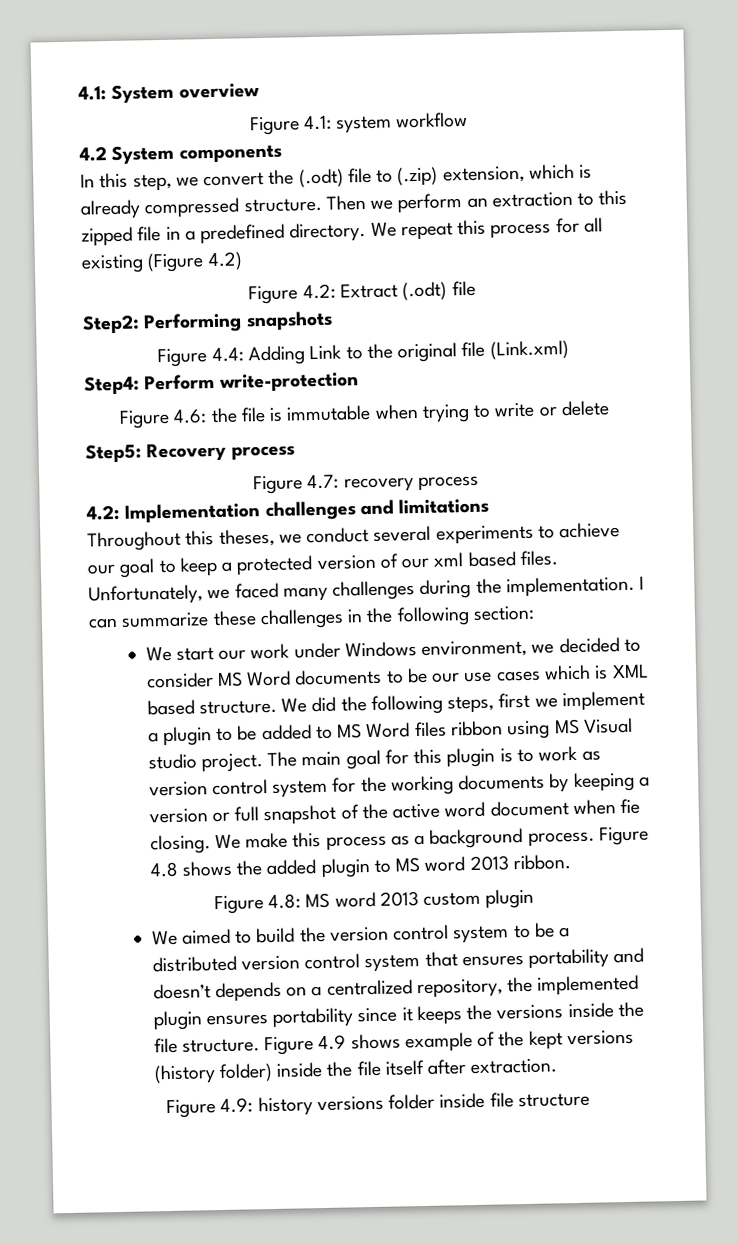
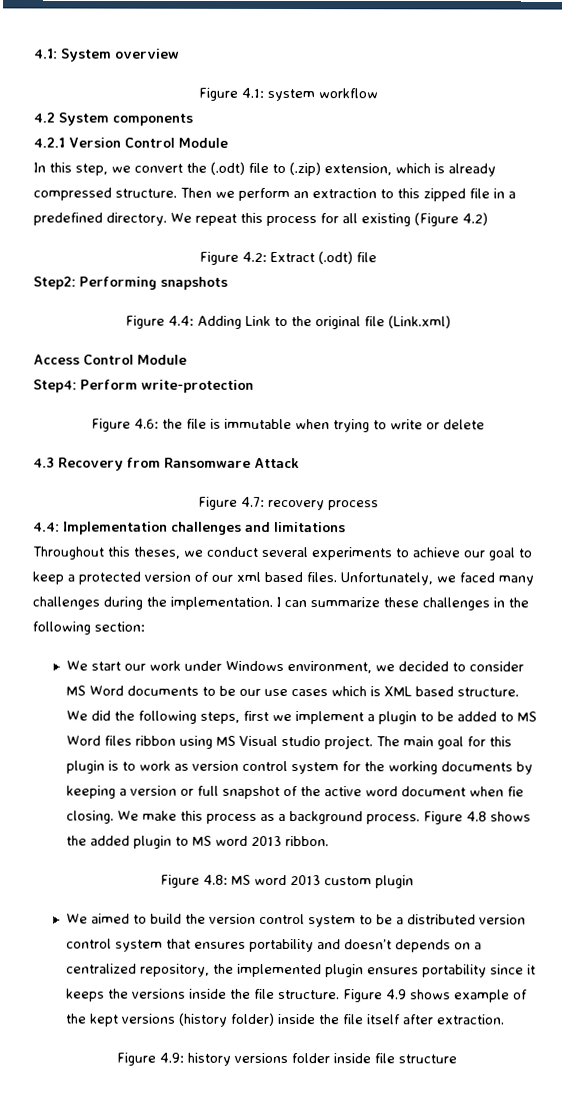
+ 4.2.1 Version Control Module
+ Access Control Module
- Step5: Recovery process
+ 4.3 Recovery from Ransomware Attack
- 4.2: Implementation challenges and limitations
+ 4.4: Implementation challenges and limitations

